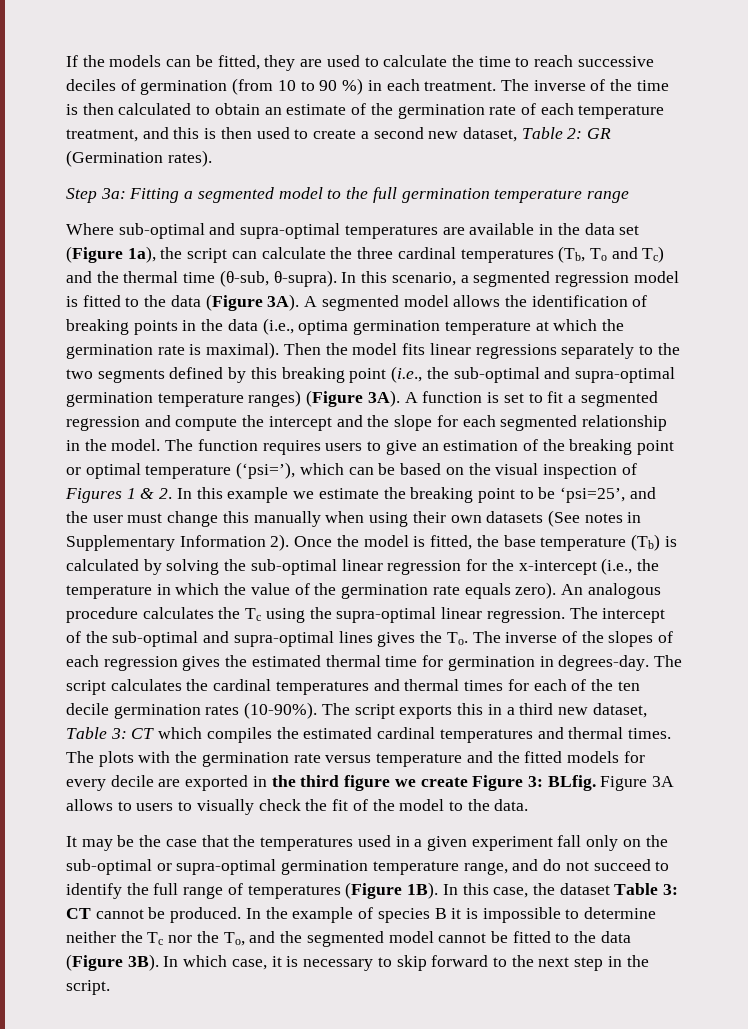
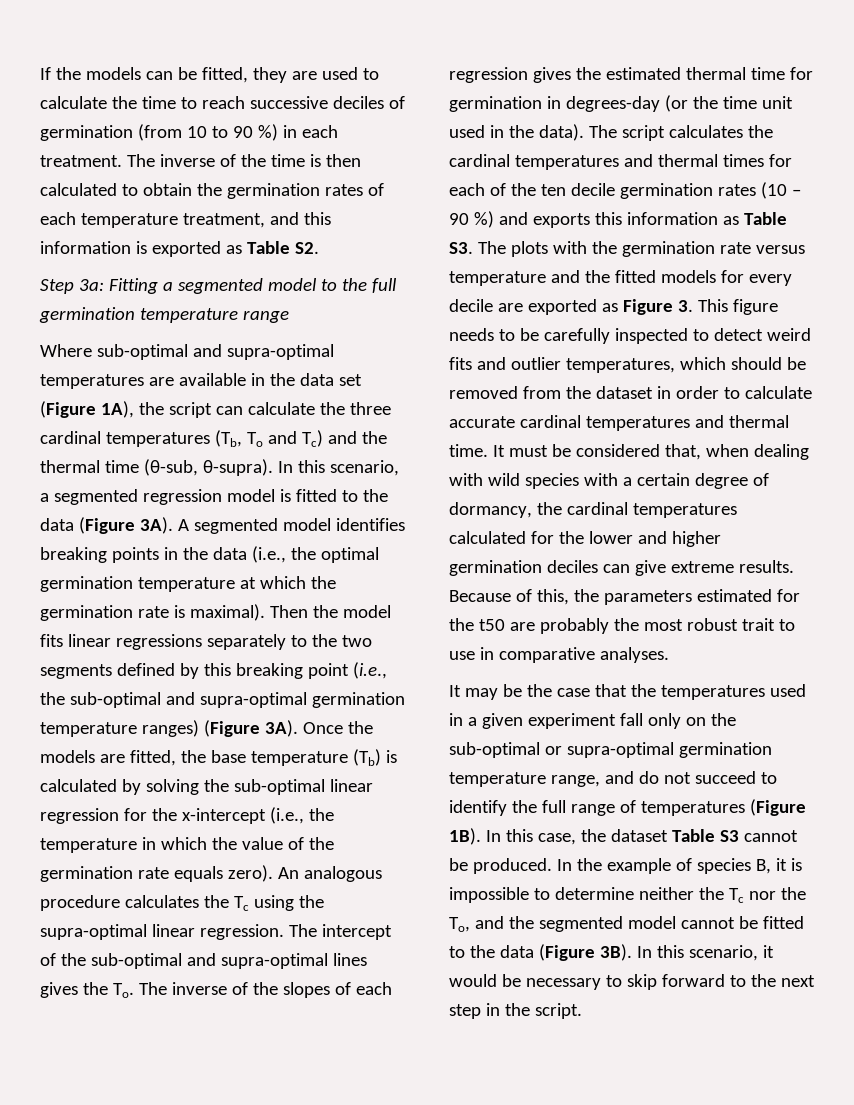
- The inverse of the time is then calculated to obtain an estimate of the germination rate of each temperature treatment, and this is then used to create a second new dataset, Table 2: GR (Germination rates).
+ The inverse of the time is then calculated to obtain the germination rates of each temperature treatment, and this information is exported as Table S2.
- Where sub-optimal and supra-optimal temperatures are available in the data set (Figure 1a), the script can calculate the three cardinal temperatures (Tb, To and Tc) and the thermal time (θ-sub, θ-supra).
+ Where sub-optimal and supra-optimal temperatures are available in the data set (Figure 1A), the script can calculate the three cardinal temperatures (Tb, To and Tc) and the thermal time (θ-sub, θ-supra).
- A segmented model allows the identification of breaking points in the data (i.e., optima germination temperature at which the germination rate is maximal).
+ A segmented model identifies breaking points in the data (i.e., the optimal germination temperature at which the germination rate is maximal).
- A function is set to fit a segmented regression and compute the intercept and the slope for each segmented relationship in the model. The function requires users to give an estimation of the breaking point or optimal temperature (‘psi=’), which can be based on the visual inspection of Figures 1 & 2. In this example we estimate the breaking point to be ‘psi=25’, and the user must change this manually when using their own datasets (See notes in Supplementary Information 2). Once the model is fitted, the base temperature (Tb) is calculated by solving the sub-optimal linear regression for the x-intercept (i.e., the temperature in which the value of the germination rate equals zero).
+ Once the models are fitted, the base temperature (Tb) is calculated by solving the sub-optimal linear regression for the x-intercept (i.e., the temperature in which the value of the germination rate equals zero).
- The intercept of the sub-optimal and supra-optimal lines gives the To. The inverse of the slopes of each regression gives the estimated thermal time for germination in degrees-day.
+ The intercept of the sub-optimal and supra-optimal lines gives the To. The inverse of the slopes of each regression gives the estimated thermal time for germination in degrees-day (or the time unit used in the data).
- The script calculates the cardinal temperatures and thermal times for each of the ten decile germination rates (10-90%). The script exports this in a third new dataset, Table 3: CT which compiles the estimated cardinal temperatures and thermal times. The plots with the germination rate versus temperature and the fitted models for every decile are exported in the third figure we create Figure 3: BLfig. Figure 3A allows to users to visually check the fit of the model to the data.
+ The script calculates the cardinal temperatures and thermal times for each of the ten decile germination rates (10 – 90 %) and exports this information as Table S3. The plots with the germination rate versus temperature and the fitted models for every decile are exported as Figure 3. This figure needs to be carefully inspected to detect weird fits and outlier temperatures, which should be removed from the dataset in order to calculate accurate cardinal temperatures and thermal time. It must be considered that, when dealing with wild species with a certain degree of dormancy, the cardinal temperatures calculated for the lower and higher germination deciles can give extreme results. Because of this, the parameters estimated for the t50 are probably the most robust trait to use in comparative analyses.
- In this case, the dataset Table 3: CT cannot be produced.
+ In this case, the dataset Table S3 cannot be produced.
- In the example of species B it is impossible to determine neither the Tc nor the To, and the segmented model cannot be fitted to the data (Figure 3B).
+ In the example of species B, it is impossible to determine neither the Tc nor the To, and the segmented model cannot be fitted to the data (Figure 3B).
- In which case, it is necessary to skip forward to the next step in the script.
+ In this scenario, it would be necessary to skip forward to the next step in the script.

